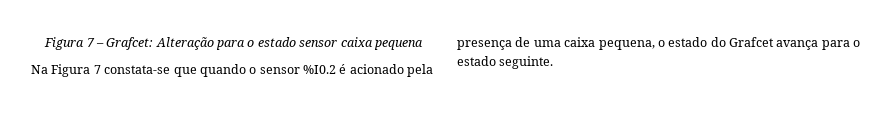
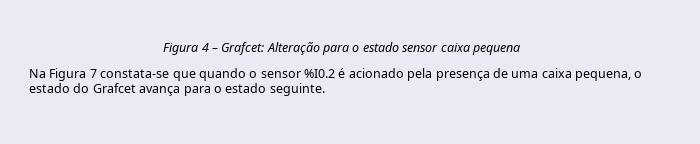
- Figura 7 – Grafcet: Alteração para o estado sensor caixa pequena
+ Figura 4 – Grafcet: Alteração para o estado sensor caixa pequena

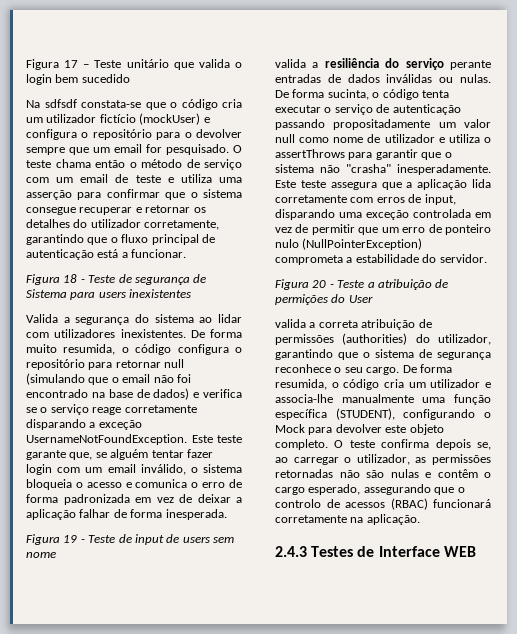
- Figura 4 – Grafcet: Alteração para o estado sensor caixa pequena
- Na Figura 7 constata-se que quando o sensor %I0.2 é acionado pela presença de uma caixa pequena, o estado do Grafcet avança para o estado seguinte.
+ Figura 17 – Teste unitário que valida o login bem sucedido
+ Na sdfsdf constata-se que o código cria um utilizador fictício (mockUser) e configura o repositório para o devolver sempre que um email for pesquisado. O teste chama então o método de serviço com um email de teste e utiliza uma asserção para confirmar que o sistema consegue recuperar e retornar os detalhes do utilizador corretamente, garantindo que o fluxo principal de autenticação está a funcionar.
+ Figura 18 - Teste de segurança de Sistema para users inexistentes
+ Valida a segurança do sistema ao lidar com utilizadores inexistentes. De forma muito resumida, o código configura o repositório para retornar null (simulando que o email não foi encontrado na base de dados) e verifica se o serviço reage corretamente disparando a exceção UsernameNotFoundException. Este teste garante que, se alguém tentar fazer login com um email inválido, o sistema bloqueia o acesso e comunica o erro de forma padronizada em vez de deixar a aplicação falhar de forma inesperada.
+ Figura 19 - Teste de input de users sem nome
+ valida a resiliência do serviço perante entradas de dados inválidas ou nulas. De forma sucinta, o código tenta executar o serviço de autenticação passando propositadamente um valor null como nome de utilizador e utiliza o assertThrows para garantir que o sistema não "crasha" inesperadamente. Este teste assegura que a aplicação lida corretamente com erros de input, disparando uma exceção controlada em vez de permitir que um erro de ponteiro nulo (NullPointerException) comprometa a estabilidade do servidor.
+ Figura 20 - Teste a atribuição de permições do User
+ valida a correta atribuição de permissões (authorities) do utilizador, garantindo que o sistema de segurança reconhece o seu cargo. De forma resumida, o código cria um utilizador e associa-lhe manualmente uma função específica (STUDENT), configurando o Mock para devolver este objeto completo. O teste confirma depois se, ao carregar o utilizador, as permissões retornadas não são nulas e contêm o cargo esperado, assegurando que o controlo de acessos (RBAC) funcionará corretamente na aplicação.
+ 2.4.3 Testes de Interface WEB

